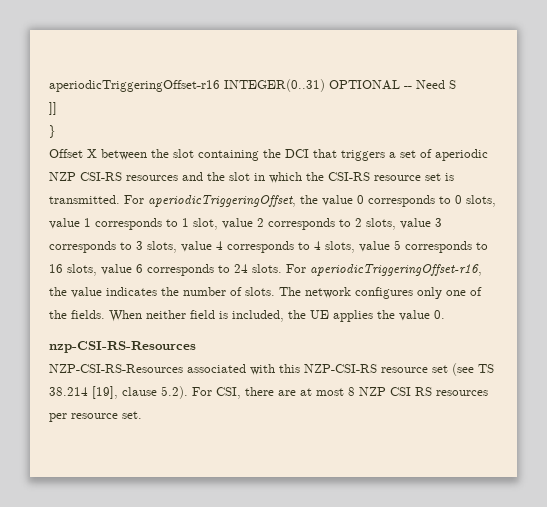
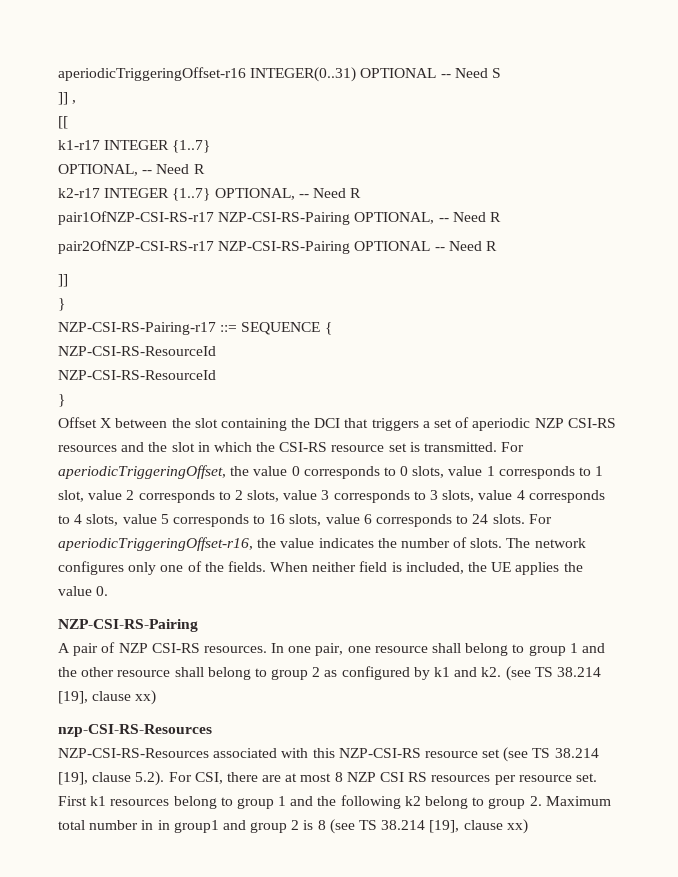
+ ]] ,
+ [[
+ k1-r17 INTEGER {1..7}
+ OPTIONAL, -- Need R
+ k2-r17 INTEGER {1..7} OPTIONAL, -- Need R
+ pair1OfNZP-CSI-RS-r17 NZP-CSI-RS-Pairing OPTIONAL, -- Need R
+ pair2OfNZP-CSI-RS-r17 NZP-CSI-RS-Pairing OPTIONAL -- Need R
  ]]
+ }
+ NZP-CSI-RS-Pairing-r17 ::= SEQUENCE {
+ NZP-CSI-RS-ResourceId
+ NZP-CSI-RS-ResourceId
  When neither field is included, the UE applies the value 0.
+ NZP-CSI-RS-Pairing
+ A pair of NZP CSI-RS resources. In one pair, one resource shall belong to group 1 and the other resource shall belong to group 2 as configured by k1 and k2. (see TS 38.214 [19], clause xx)
+ First k1 resources belong to group 1 and the following k2 belong to group 2. Maximum total number in in group1 and group 2 is 8 (see TS 38.214 [19], clause xx)

